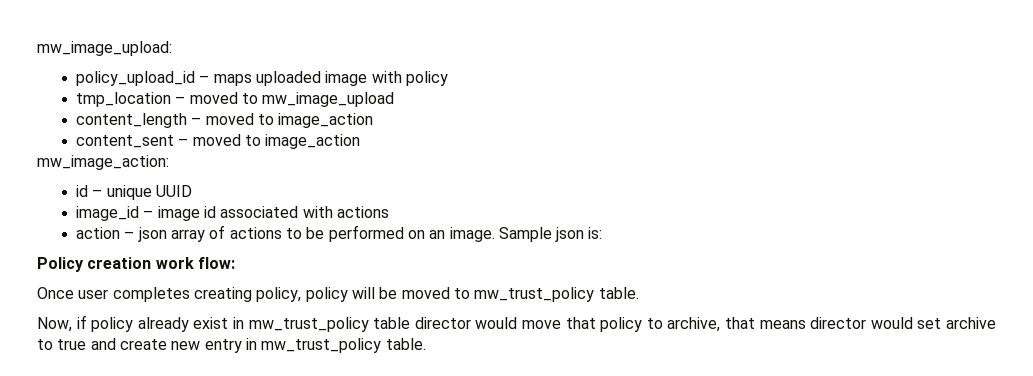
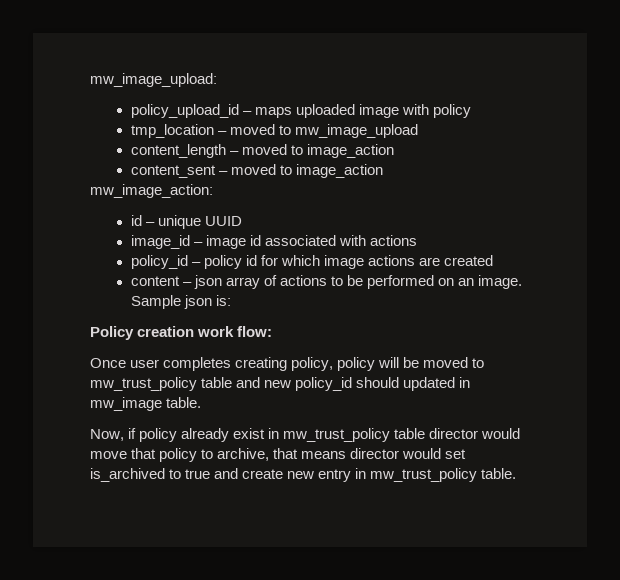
- action – json array of actions to be performed on an image.
+ policy_id – policy id for which image actions are created
+ content – json array of actions to be performed on an image.
- Once user completes creating policy, policy will be moved to mw_trust_policy table.
+ Once user completes creating policy, policy will be moved to mw_trust_policy table and new policy_id should updated in mw_image table.
- Now, if policy already exist in mw_trust_policy table director would move that policy to archive, that means director would set archive to true and create new entry in mw_trust_policy table.
+ Now, if policy already exist in mw_trust_policy table director would move that policy to archive, that means director would set is_archived to true and create new entry in mw_trust_policy table.

